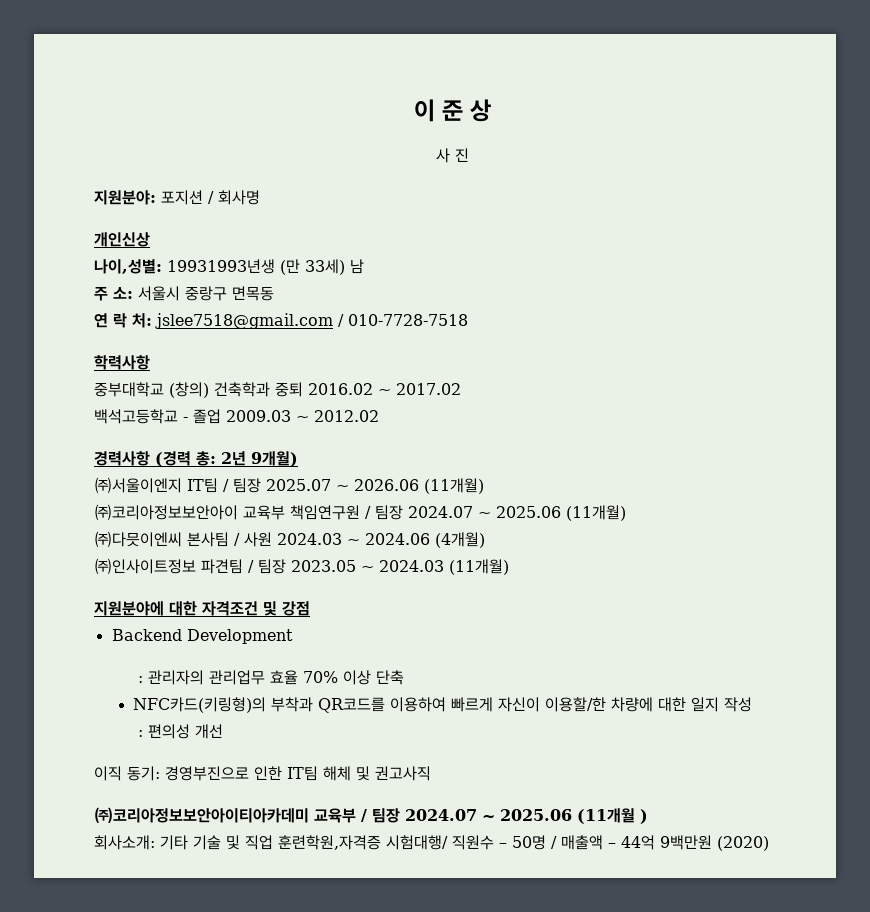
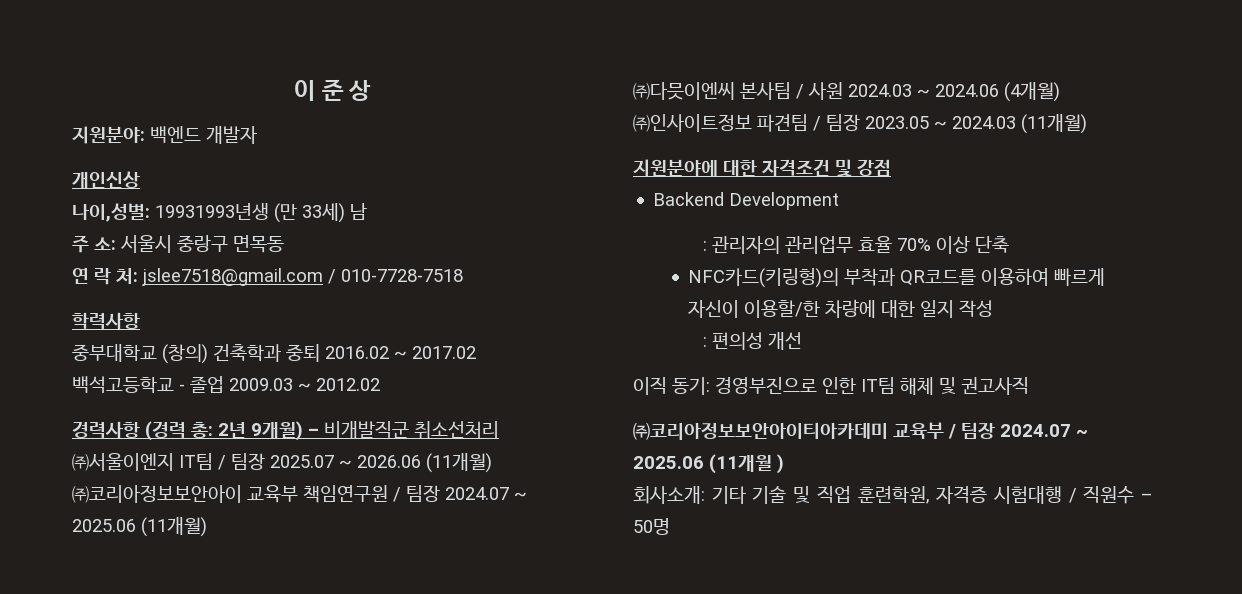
- 사 진
- 지원분야: 포지션 / 회사명
+ 지원분야: 백엔드 개발자
- 경력사항 (경력 총: 2년 9개월)
+ 경력사항 (경력 총: 2년 9개월) – 비개발직군 취소선처리
- 회사소개: 기타 기술 및 직업 훈련학원,자격증 시험대행/ 직원수 – 50명 / 매출액 – 44억 9백만원 (2020)
+ 회사소개: 기타 기술 및 직업 훈련학원, 자격증 시험대행 / 직원수 – 50명

